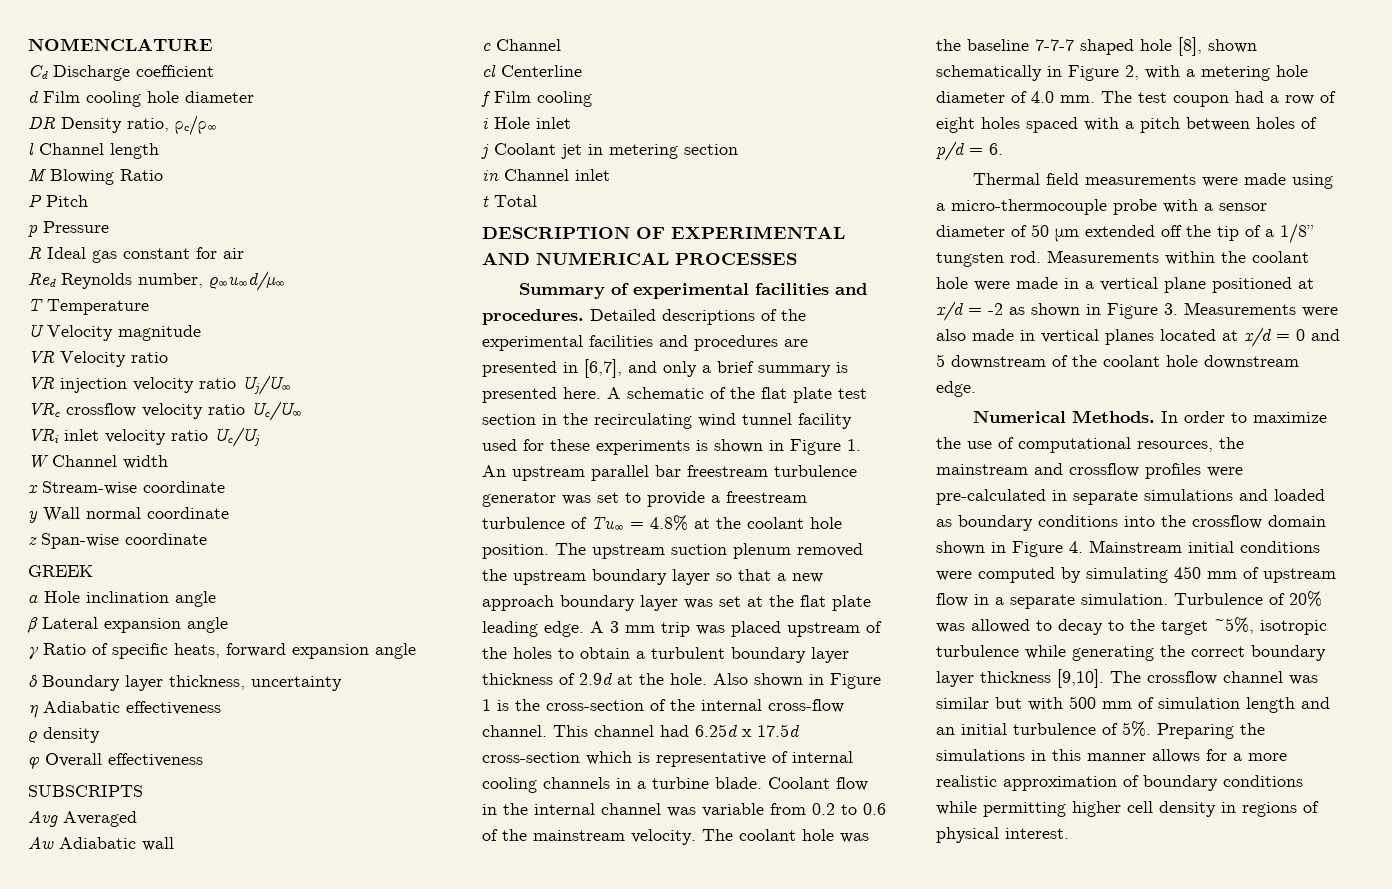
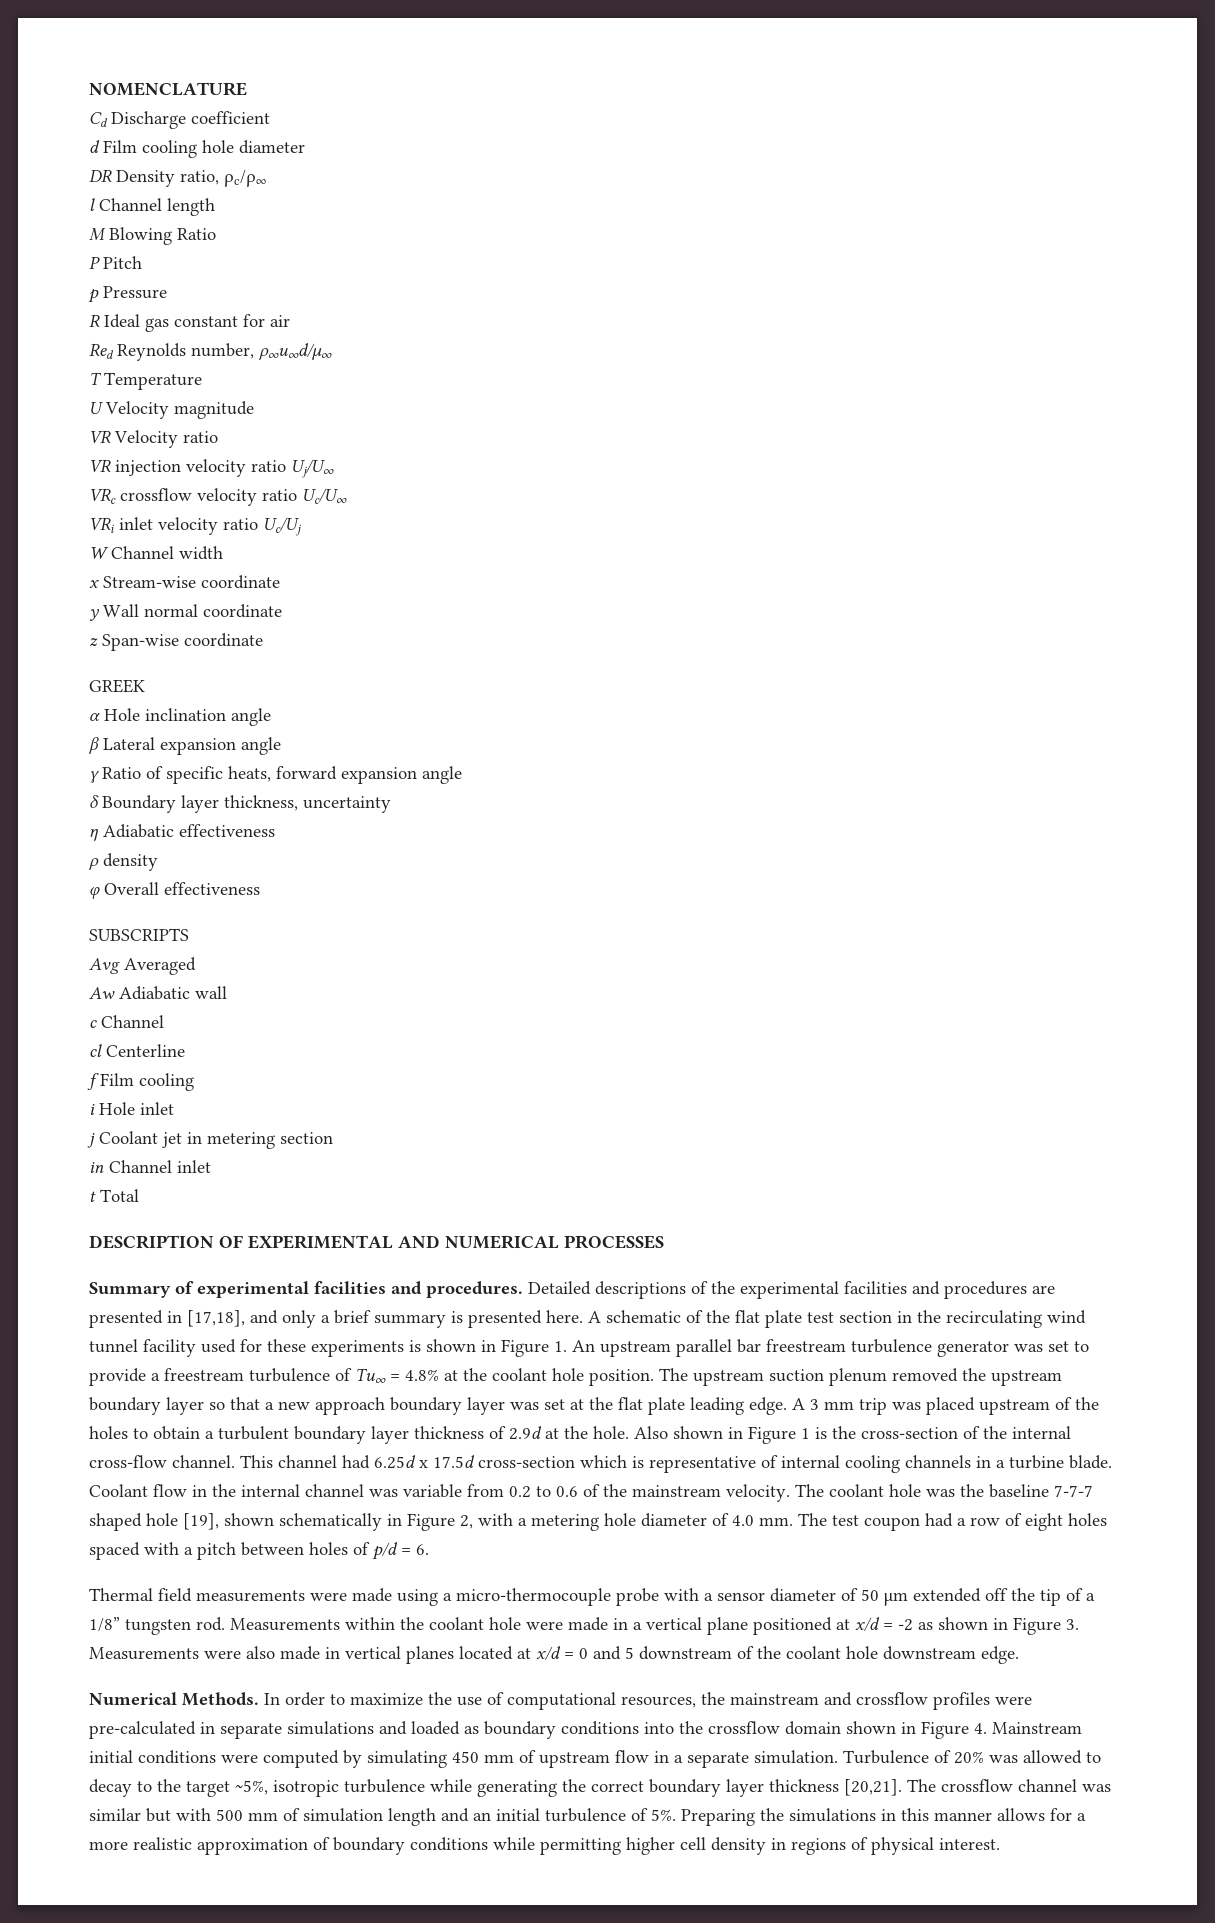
- Detailed descriptions of the experimental facilities and procedures are presented in [6,7], and only a brief summary is presented here.
+ Detailed descriptions of the experimental facilities and procedures are presented in [17,18], and only a brief summary is presented here.
- The coolant hole was the baseline 7-7-7 shaped hole [8], shown schematically in Figure 2, with a metering hole diameter of 4.0 mm.
+ The coolant hole was the baseline 7-7-7 shaped hole [19], shown schematically in Figure 2, with a metering hole diameter of 4.0 mm.
- Turbulence of 20% was allowed to decay to the target ~5%, isotropic turbulence while generating the correct boundary layer thickness [9,10].
+ Turbulence of 20% was allowed to decay to the target ~5%, isotropic turbulence while generating the correct boundary layer thickness [20,21].

